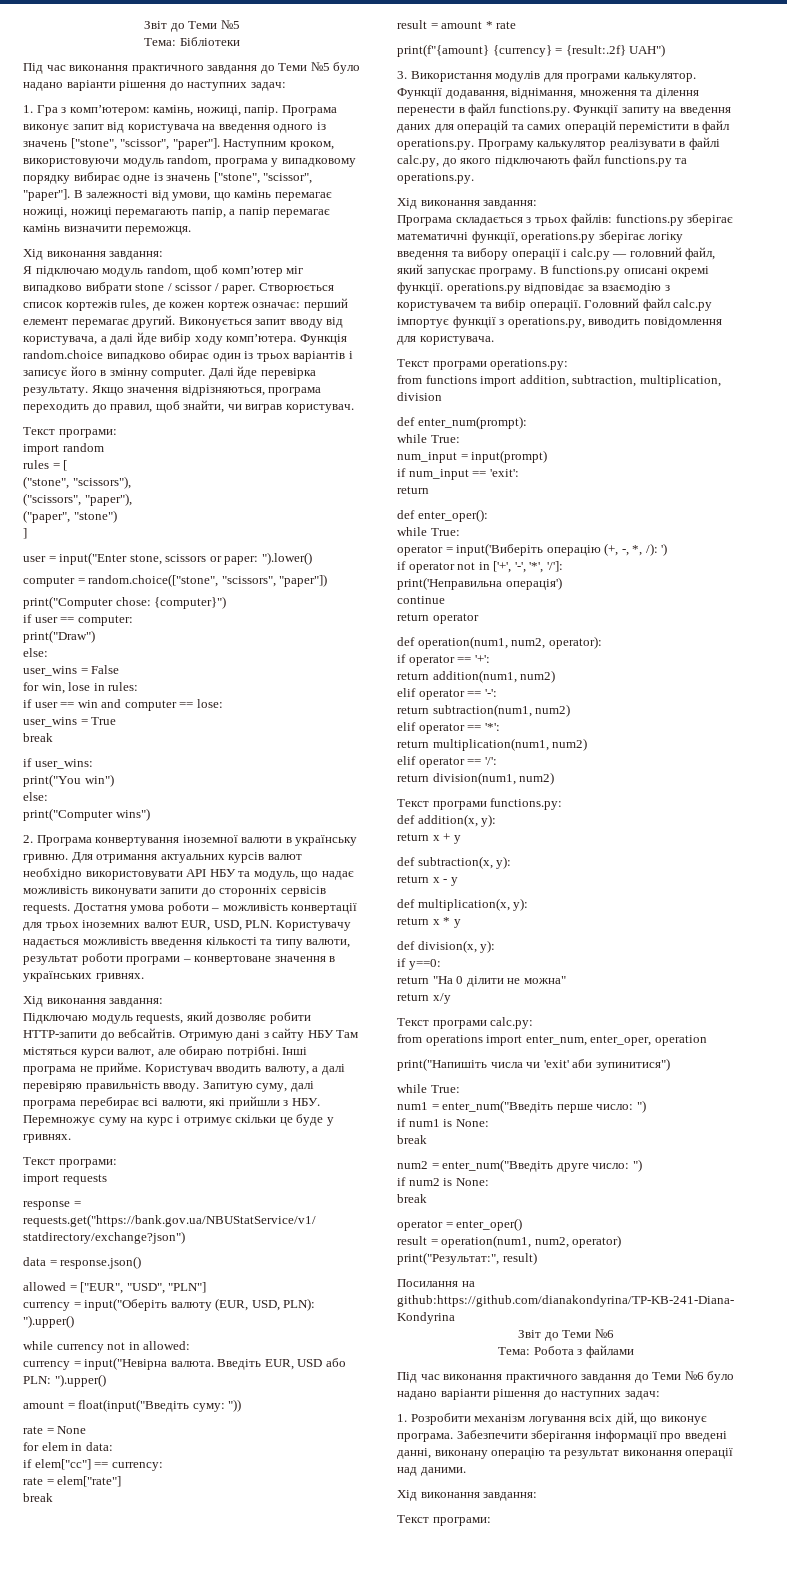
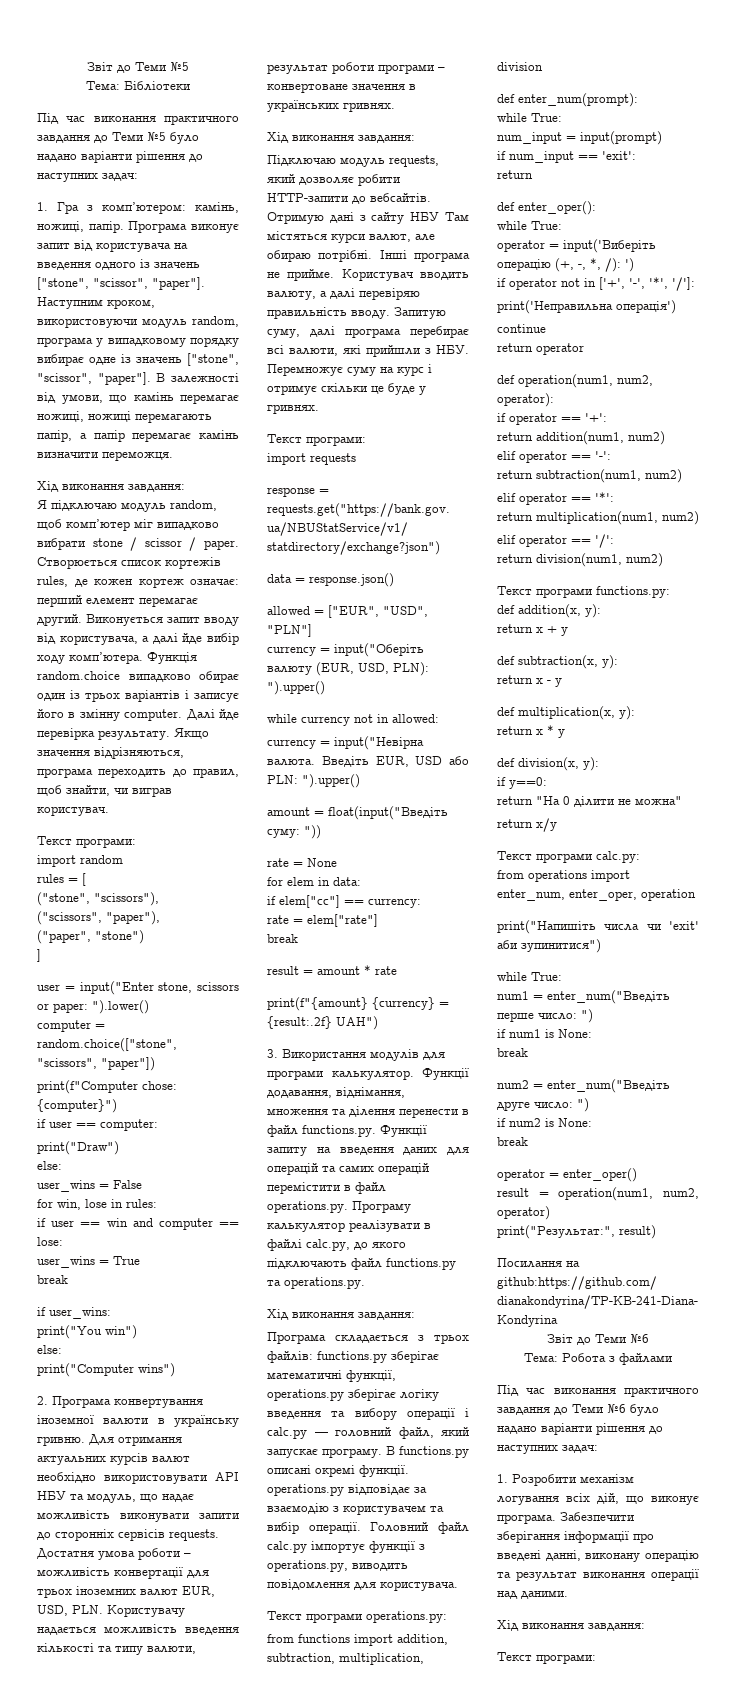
- print("Computer chose: {computer}")
+ print(f"Computer chose: {computer}")

